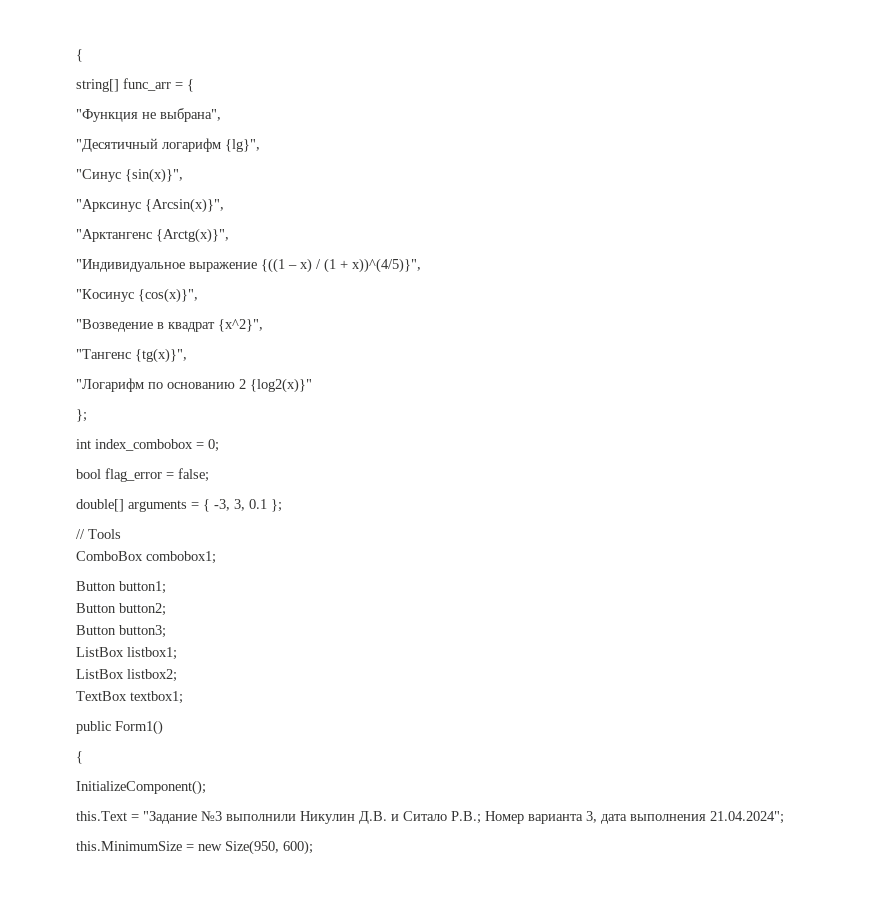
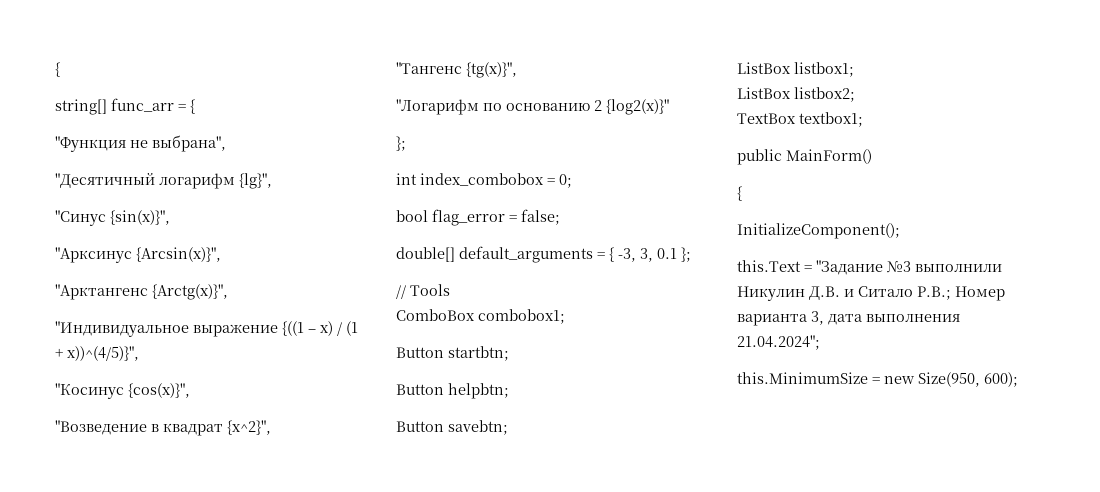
- double[] arguments = { -3, 3, 0.1 };
+ double[] default_arguments = { -3, 3, 0.1 };
- Button button1;
- Button button2;
- Button button3;
+ Button startbtn;
+ Button helpbtn;
+ Button savebtn;
- public Form1()
+ public MainForm()

